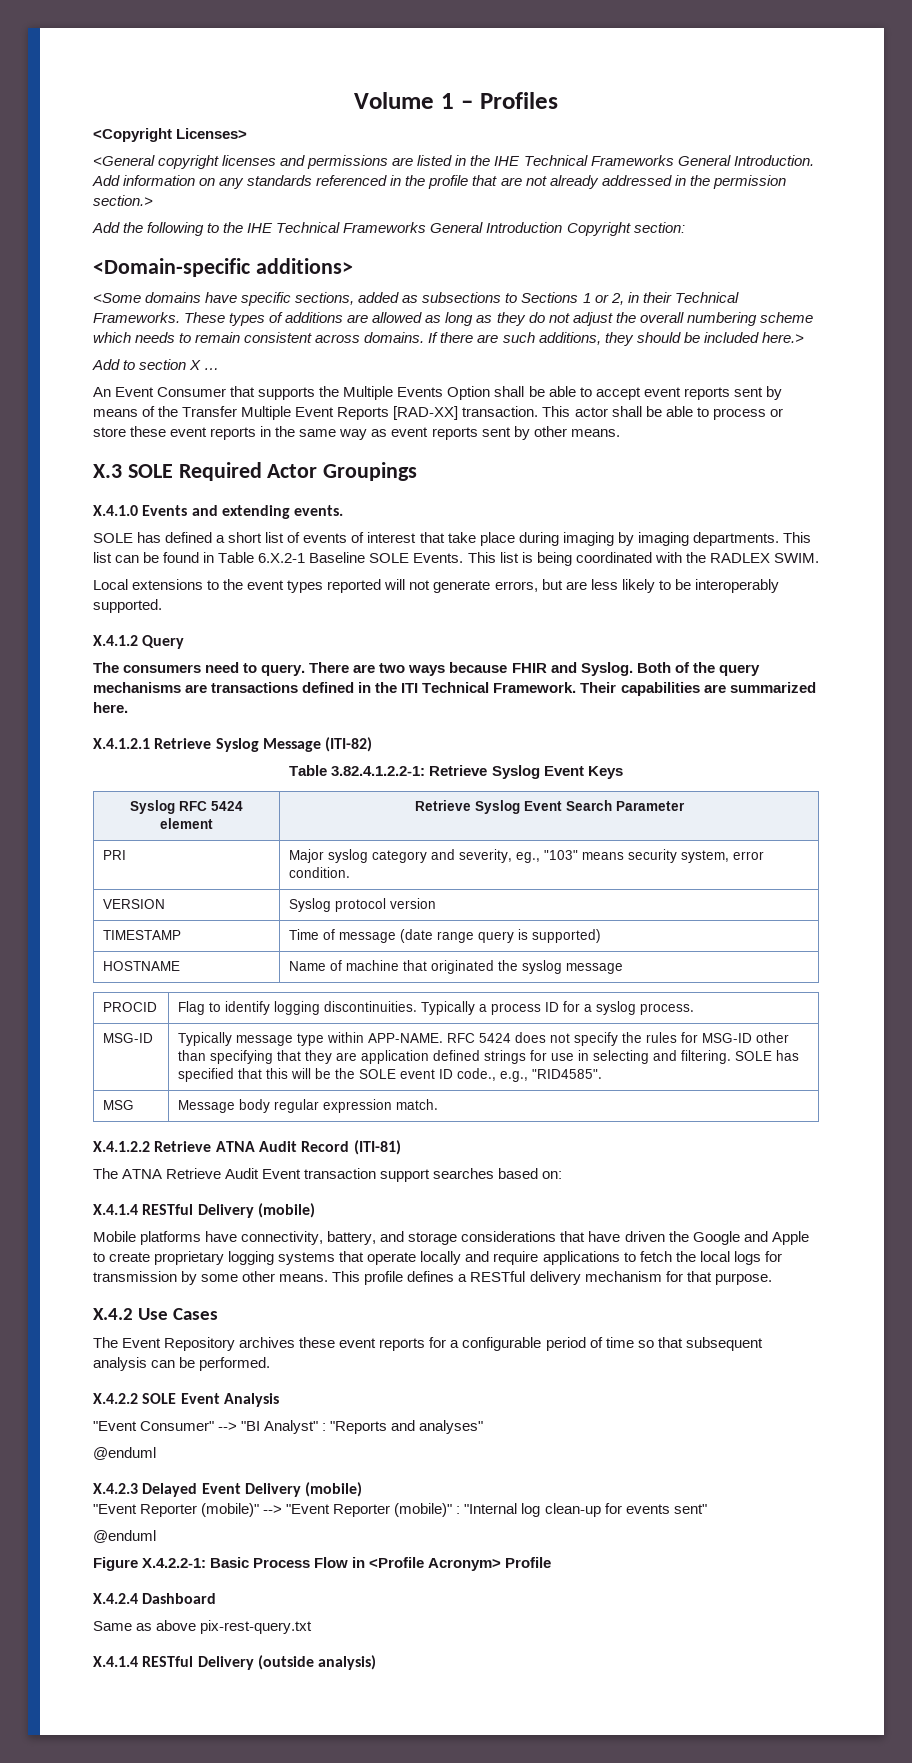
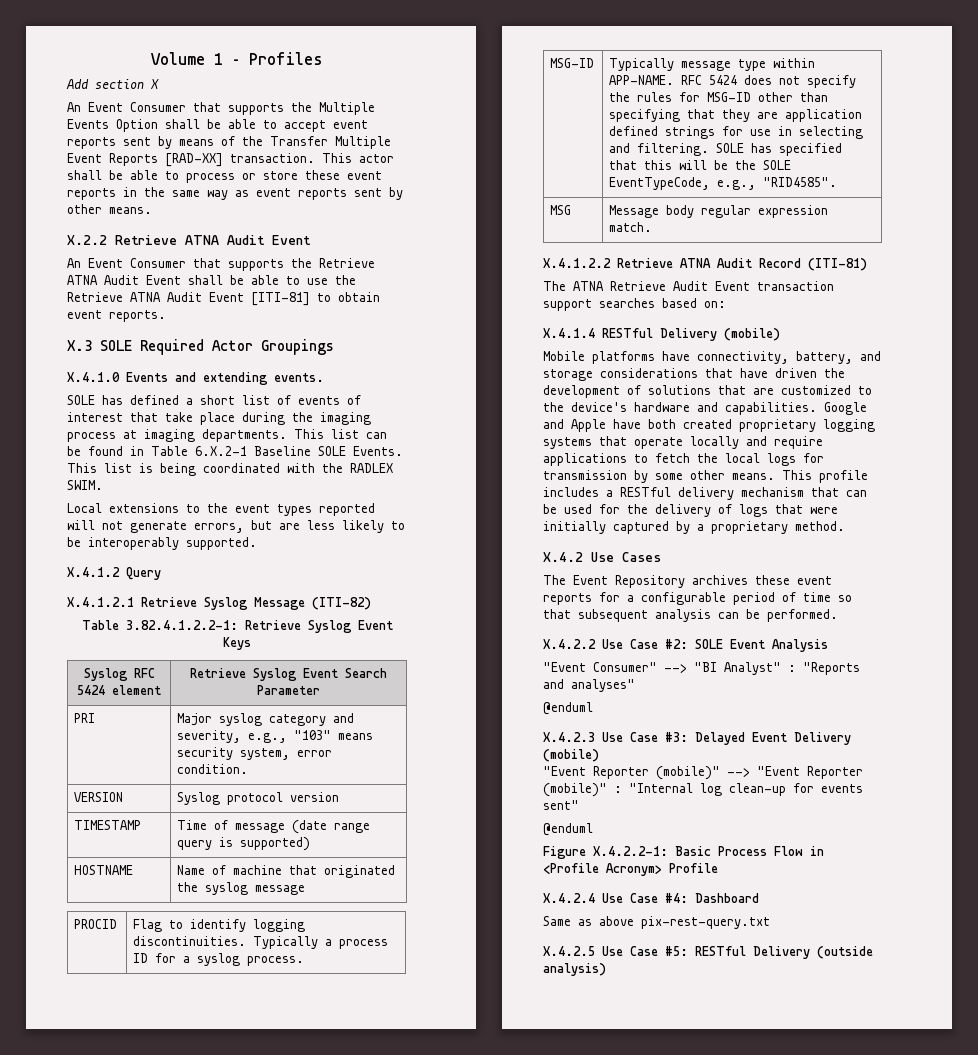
- <Copyright Licenses>
- <General copyright licenses and permissions are listed in the IHE Technical Frameworks General Introduction. Add information on any standards referenced in the profile that are not already addressed in the permission section.>
- Add the following to the IHE Technical Frameworks General Introduction Copyright section:
- <Domain-specific additions>
- <Some domains have specific sections, added as subsections to Sections 1 or 2, in their Technical Frameworks. These types of additions are allowed as long as they do not adjust the overall numbering scheme which needs to remain consistent across domains. If there are such additions, they should be included here.>
- Add to section X …
+ Add section X
+ X.2.2 Retrieve ATNA Audit Event
+ An Event Consumer that supports the Retrieve ATNA Audit Event shall be able to use the Retrieve ATNA Audit Event [ITI-81] to obtain event reports.
- SOLE has defined a short list of events of interest that take place during imaging by imaging departments.
+ SOLE has defined a short list of events of interest that take place during the imaging process at imaging departments.
- The consumers need to query. There are two ways because FHIR and Syslog. Both of the query mechanisms are transactions defined in the ITI Technical Framework. Their capabilities are summarized here.
- PRI | Major syslog category and severity, eg., "103" means security system, error condition.
+ PRI | Major syslog category and severity, e.g., "103" means security system, error condition.
- SOLE has specified that this will be the SOLE event ID code., e.g., "RID4585".
+ SOLE has specified that this will be the SOLE EventTypeCode, e.g., "RID4585".
- Mobile platforms have connectivity, battery, and storage considerations that have driven the Google and Apple to create proprietary logging systems that operate locally and require applications to fetch the local logs for transmission by some other means.
+ Mobile platforms have connectivity, battery, and storage considerations that have driven the development of solutions that are customized to the device's hardware and capabilities. Google and Apple have both created proprietary logging systems that operate locally and require applications to fetch the local logs for transmission by some other means.
- This profile defines a RESTful delivery mechanism for that purpose.
+ This profile includes a RESTful delivery mechanism that can be used for the delivery of logs that were initially captured by a proprietary method.
- X.4.2.2 SOLE Event Analysis
+ X.4.2.2 Use Case #2: SOLE Event Analysis
- X.4.2.3 Delayed Event Delivery (mobile)
+ X.4.2.3 Use Case #3: Delayed Event Delivery (mobile)
- X.4.2.4 Dashboard
+ X.4.2.4 Use Case #4: Dashboard
- X.4.1.4 RESTful Delivery (outside analysis)
+ X.4.2.5 Use Case #5: RESTful Delivery (outside analysis)

